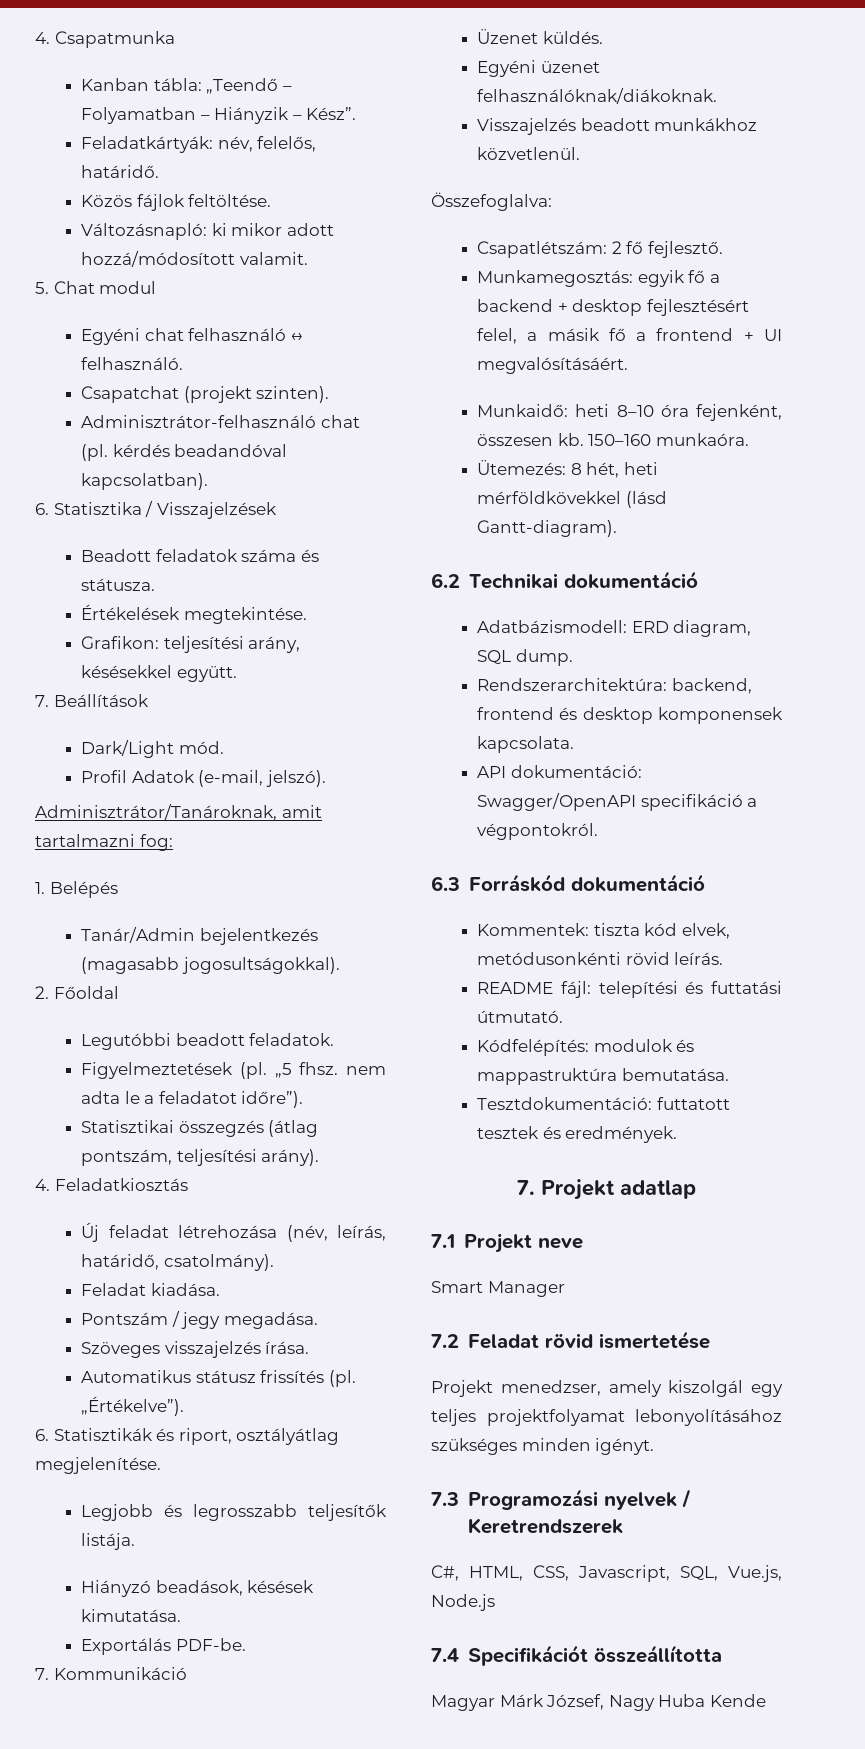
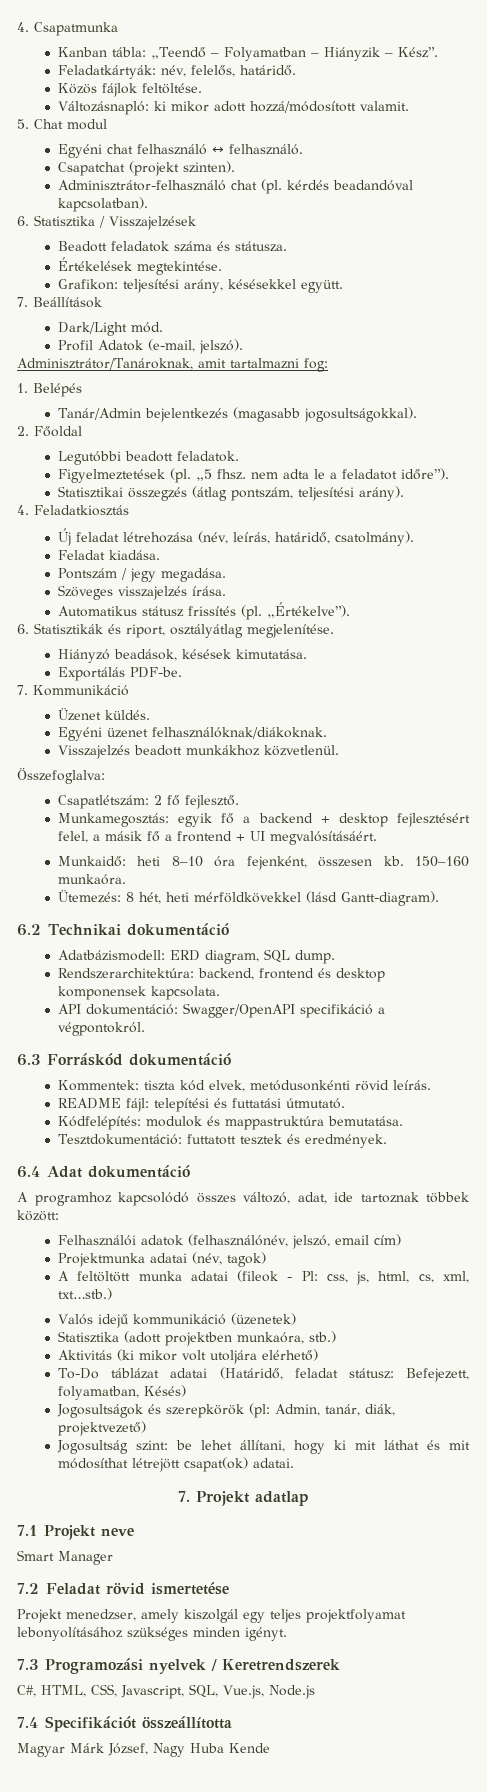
- Legjobb és legrosszabb teljesítők listája.
+ 6.4 Adat dokumentáció
+ A programhoz kapcsolódó összes változó, adat, ide tartoznak többek között:
+ Felhasználói adatok (felhasználónév, jelszó, email cím)
+ Projektmunka adatai (név, tagok)
+ A feltöltött munka adatai (fileok - Pl: css, js, html, cs, xml, txt…stb.)
+ Valós idejű kommunikáció (üzenetek)
+ Statisztika (adott projektben munkaóra, stb.)
+ Aktivitás (ki mikor volt utoljára elérhető)
+ To-Do táblázat adatai (Határidő, feladat státusz: Befejezett, folyamatban, Késés)
+ Jogosultságok és szerepkörök (pl: Admin, tanár, diák, projektvezető)
+ Jogosultság szint: be lehet állítani, hogy ki mit láthat és mit módosíthat létrejött csapat(ok) adatai.

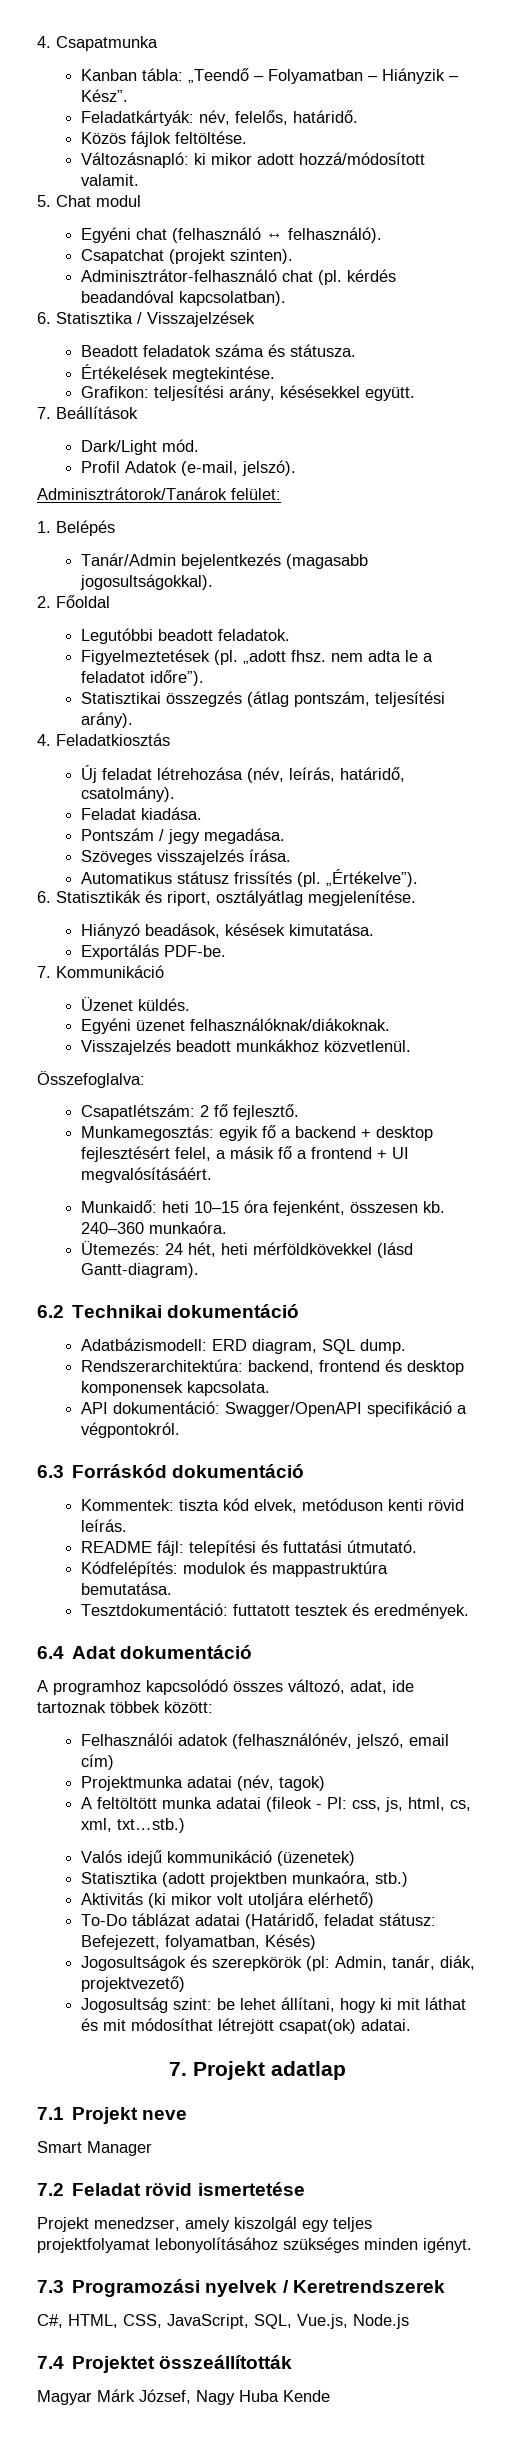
- Egyéni chat felhasználó ↔ felhasználó.
+ Egyéni chat (felhasználó ↔ felhasználó).
- Adminisztrátor/Tanároknak, amit tartalmazni fog:
+ Adminisztrátorok/Tanárok felület:
- „5 fhsz. nem adta le a feladatot időre”).
+ „adott fhsz. nem adta le a feladatot időre”).
- Munkaidő: heti 8–10 óra fejenként, összesen kb.
+ Munkaidő: heti 10–15 óra fejenként, összesen kb.
- 150–160 munkaóra.
+ 240–360 munkaóra.
- Ütemezés: 8 hét, heti mérföldkövekkel (lásd Gantt-diagram).
+ Ütemezés: 24 hét, heti mérföldkövekkel (lásd Gantt-diagram).
- Kommentek: tiszta kód elvek, metódusonkénti rövid leírás.
+ Kommentek: tiszta kód elvek, metóduson kenti rövid leírás.
- C#, HTML, CSS, Javascript, SQL, Vue.js, Node.js
+ C#, HTML, CSS, JavaScript, SQL, Vue.js, Node.js
- 7.4 Specifikációt összeállította
+ 7.4 Projektet összeállították

